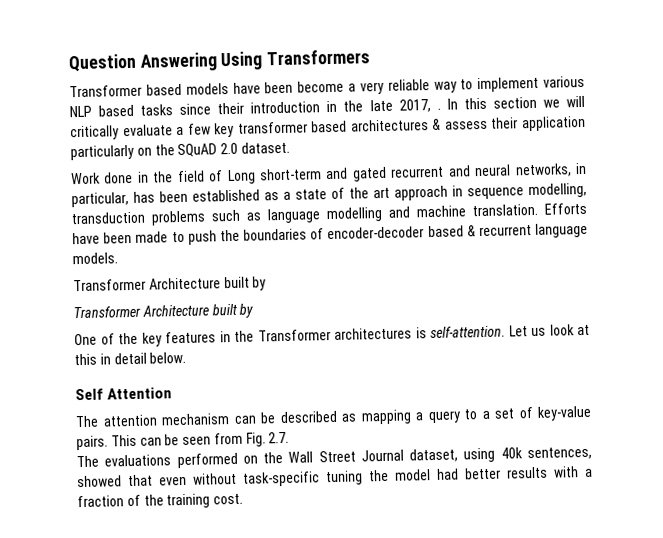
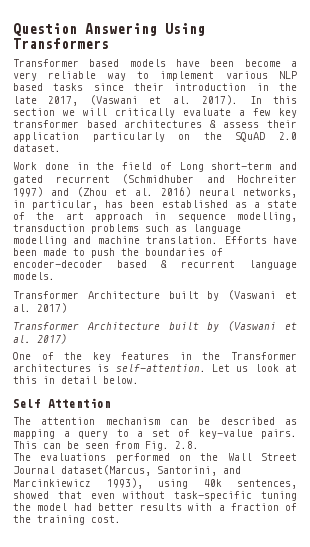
- Transformer based models have been become a very reliable way to implement various NLP based tasks since their introduction in the late 2017, .
+ Transformer based models have been become a very reliable way to implement various NLP based tasks since their introduction in the late 2017, (Vaswani et al. 2017).
- Work done in the field of Long short-term and gated recurrent and neural networks, in particular, has been established as a state of the art approach in sequence modelling, transduction problems such as language modelling and machine translation.
+ Work done in the field of Long short-term and gated recurrent (Schmidhuber and Hochreiter 1997) and (Zhou et al. 2016) neural networks, in particular, has been established as a state of the art approach in sequence modelling, transduction problems such as language modelling and machine translation.
  Efforts have been made to push the boundaries of encoder-decoder based & recurrent language models.
- Transformer Architecture built by
- Transformer Architecture built by
+ Transformer Architecture built by (Vaswani et al. 2017)
+ Transformer Architecture built by (Vaswani et al. 2017)
- This can be seen from Fig. 2.7.
+ This can be seen from Fig. 2.8.
- The evaluations performed on the Wall Street Journal dataset, using 40k sentences, showed that even without task-specific tuning the model had better results with a fraction of the training cost.
+ The evaluations performed on the Wall Street Journal dataset(Marcus, Santorini, and Marcinkiewicz 1993), using 40k sentences, showed that even without task-specific tuning the model had better results with a fraction of the training cost.

